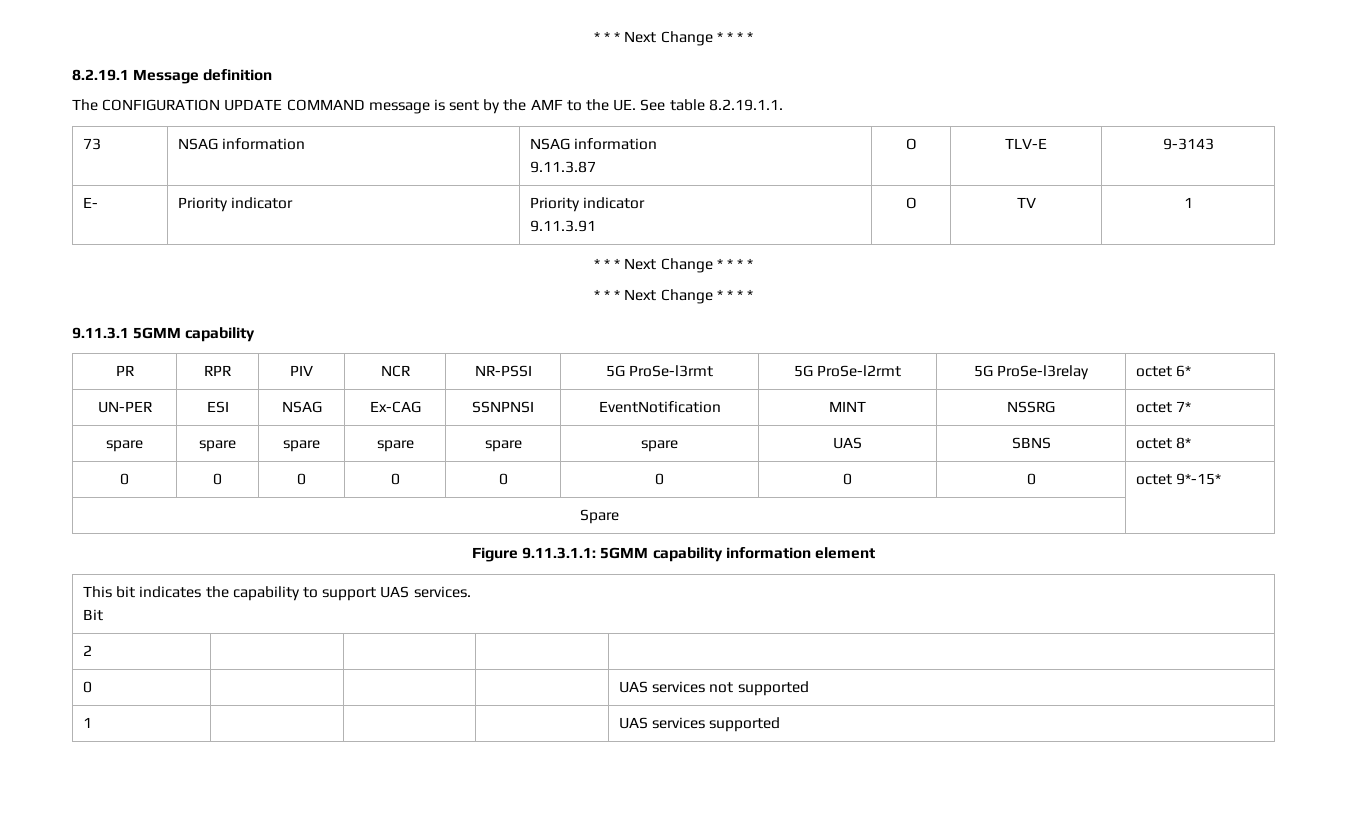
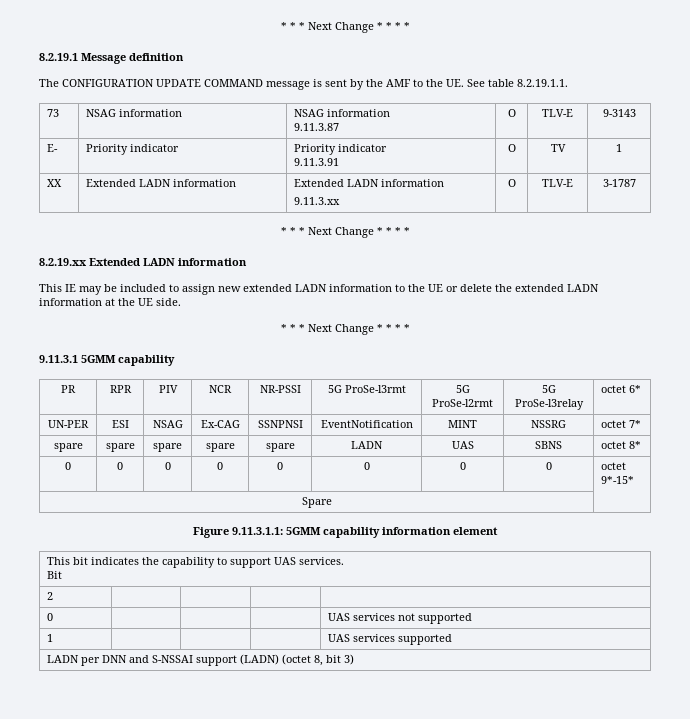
  E- | Priority indicator | Priority indicator
  9.11.3.91 | O | TV | 1
+ XX | Extended LADN information | Extended LADN information
+ 9.11.3.xx | O | TLV-E | 3-1787
  * * * Next Change * * * *
+ 8.2.19.xx Extended LADN information
+ This IE may be included to assign new extended LADN information to the UE or delete the extended LADN information at the UE side.
- spare | spare | spare | spare | spare | spare | UAS | SBNS | octet 8*
+ spare | spare | spare | spare | spare | LADN | UAS | SBNS | octet 8*
+ LADN per DNN and S-NSSAI support (LADN) (octet 8, bit 3)

